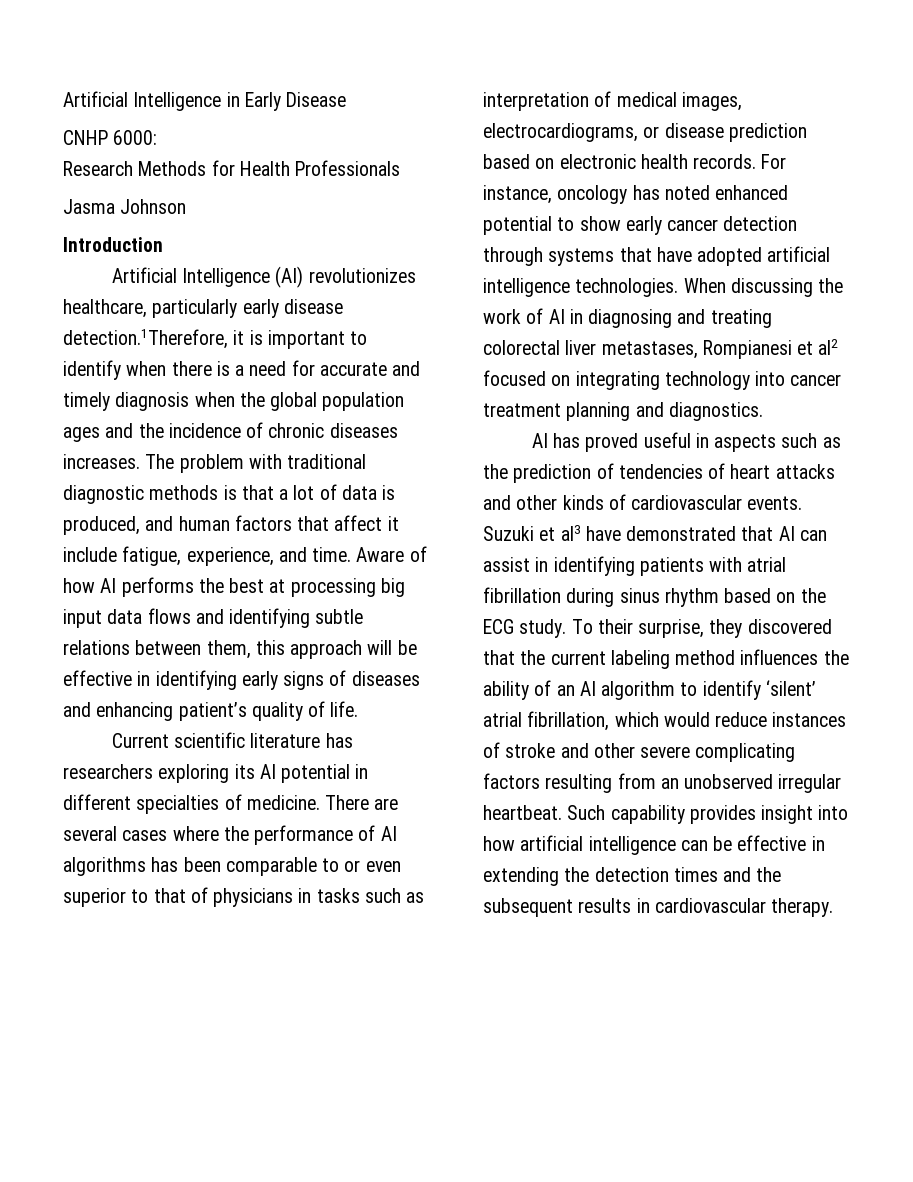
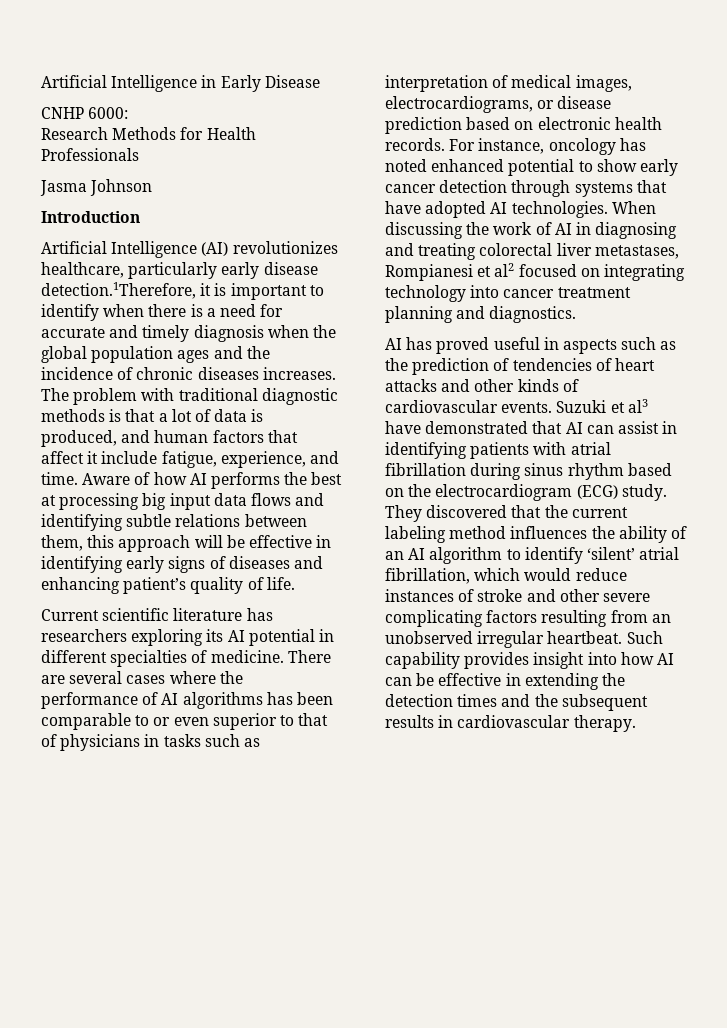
- For instance, oncology has noted enhanced potential to show early cancer detection through systems that have adopted artificial intelligence technologies.
+ For instance, oncology has noted enhanced potential to show early cancer detection through systems that have adopted AI technologies.
- Suzuki et al3 have demonstrated that AI can assist in identifying patients with atrial fibrillation during sinus rhythm based on the ECG study. To their surprise, they discovered that the current labeling method influences the ability of an AI algorithm to identify ‘silent’ atrial fibrillation, which would reduce instances of stroke and other severe complicating factors resulting from an unobserved irregular heartbeat.
+ Suzuki et al3 have demonstrated that AI can assist in identifying patients with atrial fibrillation during sinus rhythm based on the electrocardiogram (ECG) study. They discovered that the current labeling method influences the ability of an AI algorithm to identify ‘silent’ atrial fibrillation, which would reduce instances of stroke and other severe complicating factors resulting from an unobserved irregular heartbeat.
- Such capability provides insight into how artificial intelligence can be effective in extending the detection times and the subsequent results in cardiovascular therapy.
+ Such capability provides insight into how AI can be effective in extending the detection times and the subsequent results in cardiovascular therapy.

